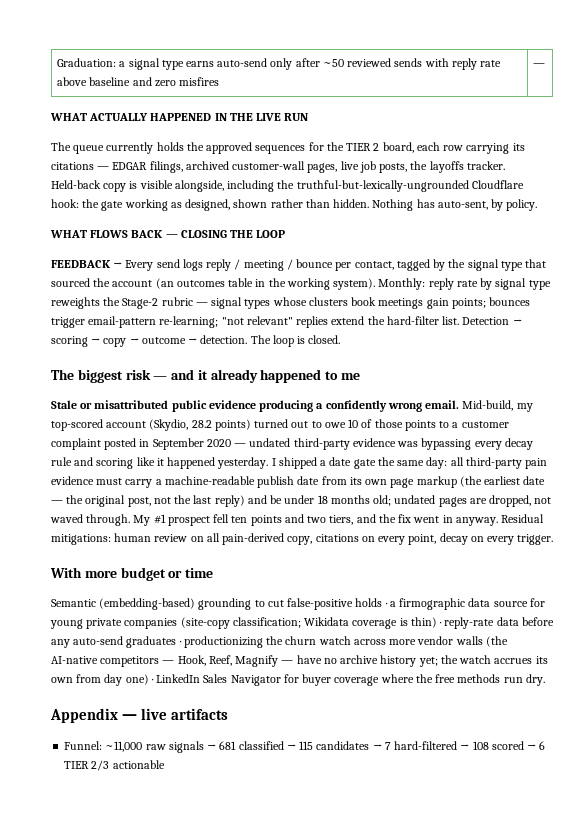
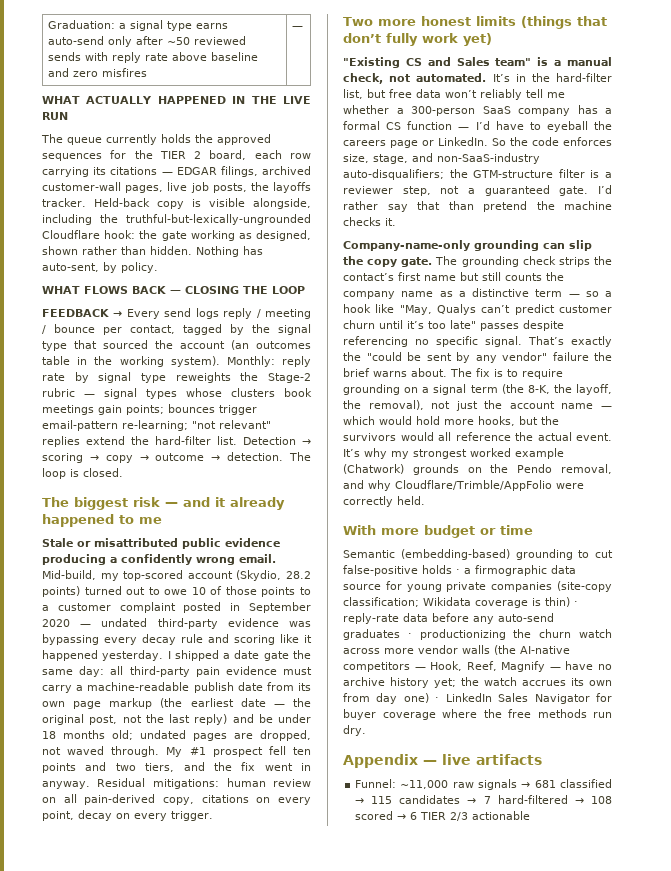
+ Two more honest limits (things that don’t fully work yet)
+ "Existing CS and Sales team" is a manual check, not automated. It’s in the hard-filter list, but free data won’t reliably tell me whether a 300-person SaaS company has a formal CS function — I’d have to eyeball the careers page or LinkedIn. So the code enforces size, stage, and non-SaaS-industry auto-disqualifiers; the GTM-structure filter is a reviewer step, not a guaranteed gate. I’d rather say that than pretend the machine checks it.
+ Company-name-only grounding can slip the copy gate. The grounding check strips the contact’s first name but still counts the company name as a distinctive term — so a hook like "May, Qualys can’t predict customer churn until it’s too late" passes despite referencing no specific signal. That’s exactly the "could be sent by any vendor" failure the brief warns about. The fix is to require grounding on a signal term (the 8-K, the layoff, the removal), not just the account name — which would hold more hooks, but the survivors would all reference the actual event. It’s why my strongest worked example (Chatwork) grounds on the Pendo removal, and why Cloudflare/Trimble/AppFolio were correctly held.

